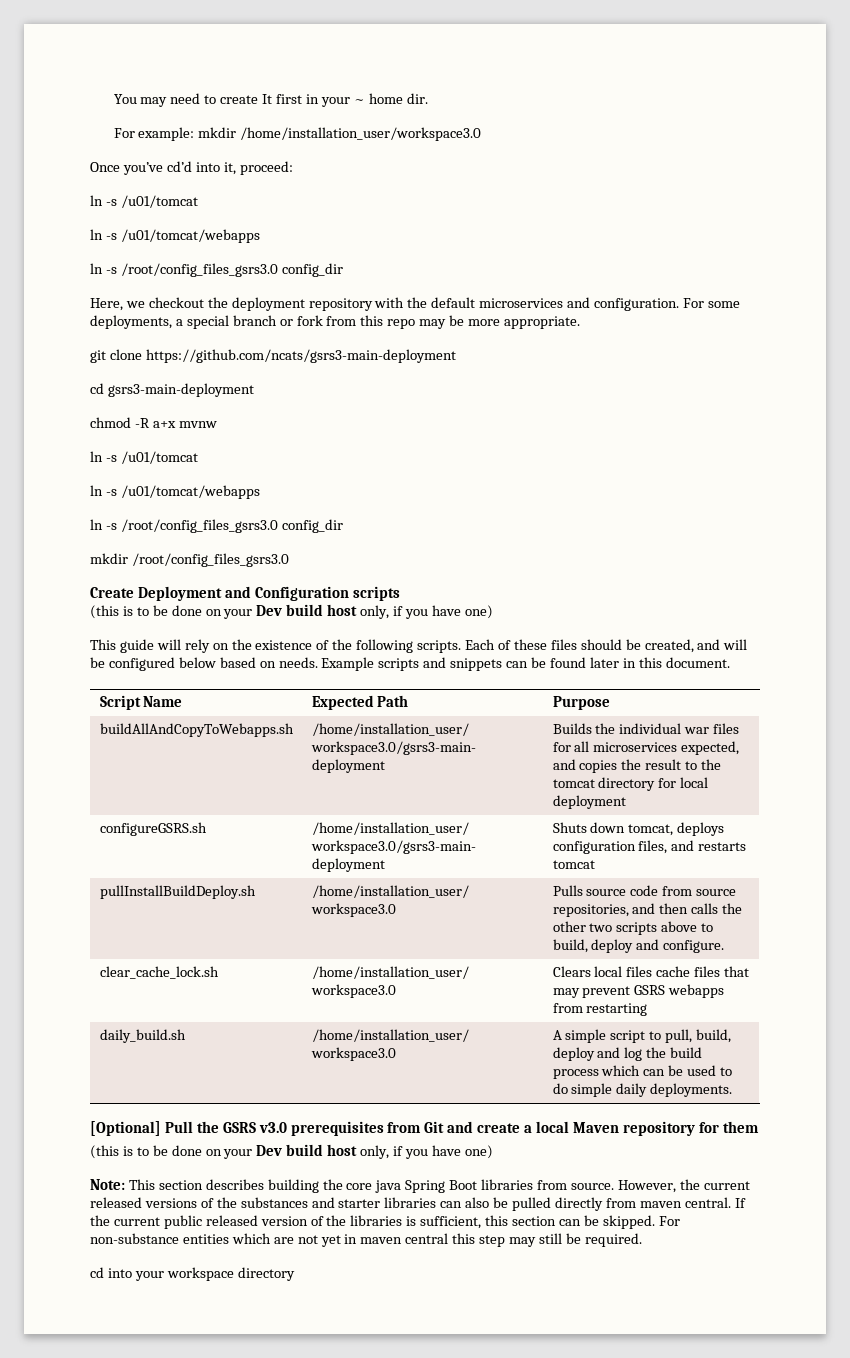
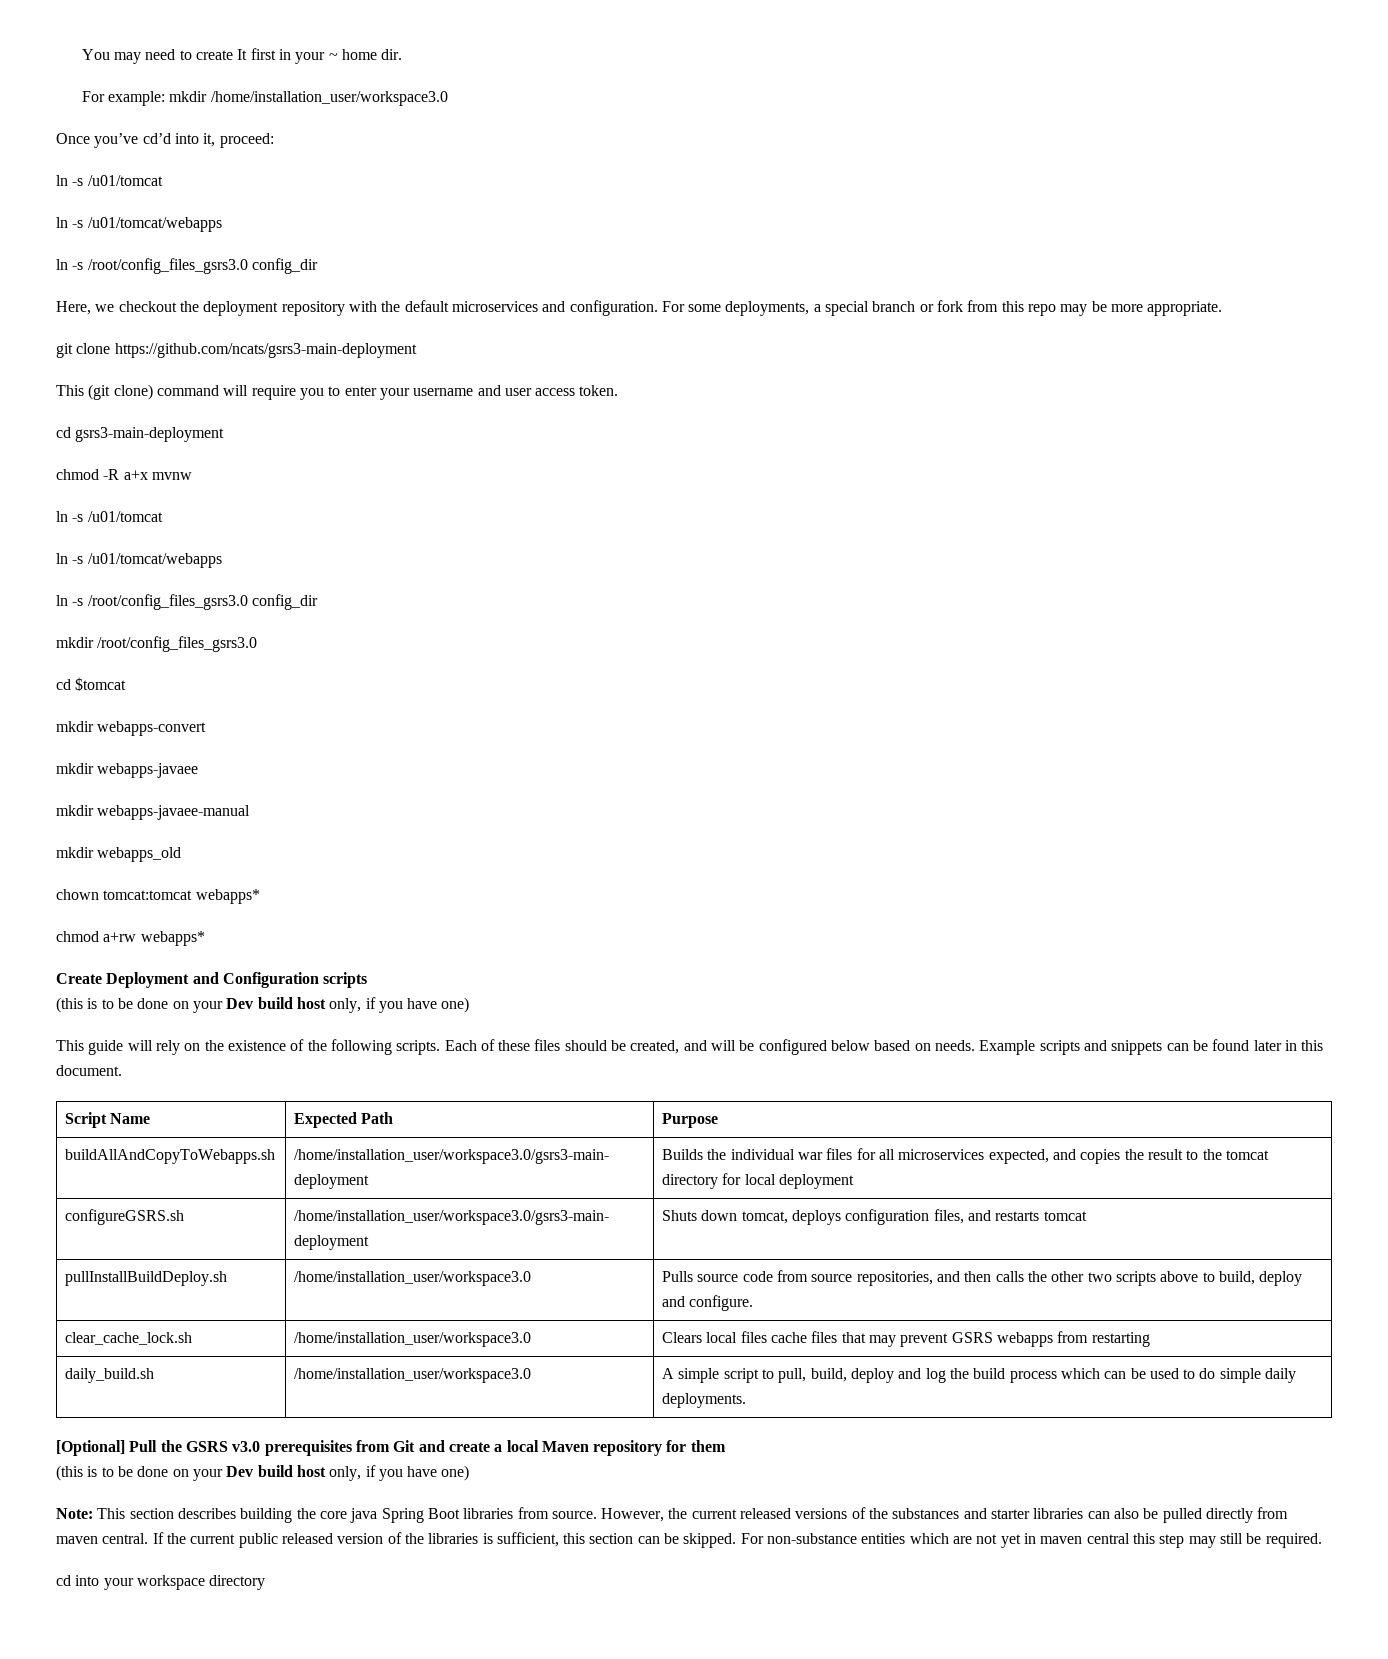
+ This (git clone) command will require you to enter your username and user access token.
+ cd $tomcat
+ mkdir webapps-convert
+ mkdir webapps-javaee
+ mkdir webapps-javaee-manual
+ mkdir webapps_old
+ chown tomcat:tomcat webapps*
+ chmod a+rw webapps*

